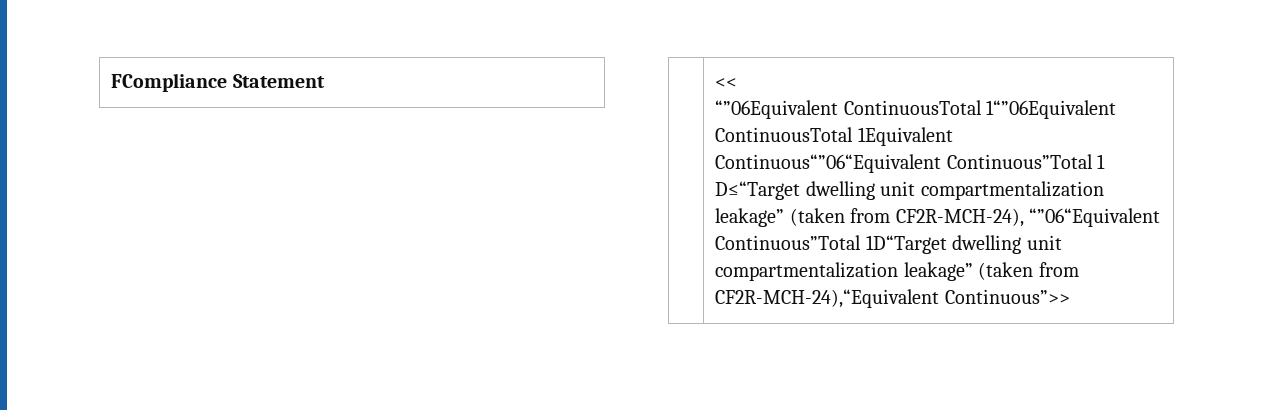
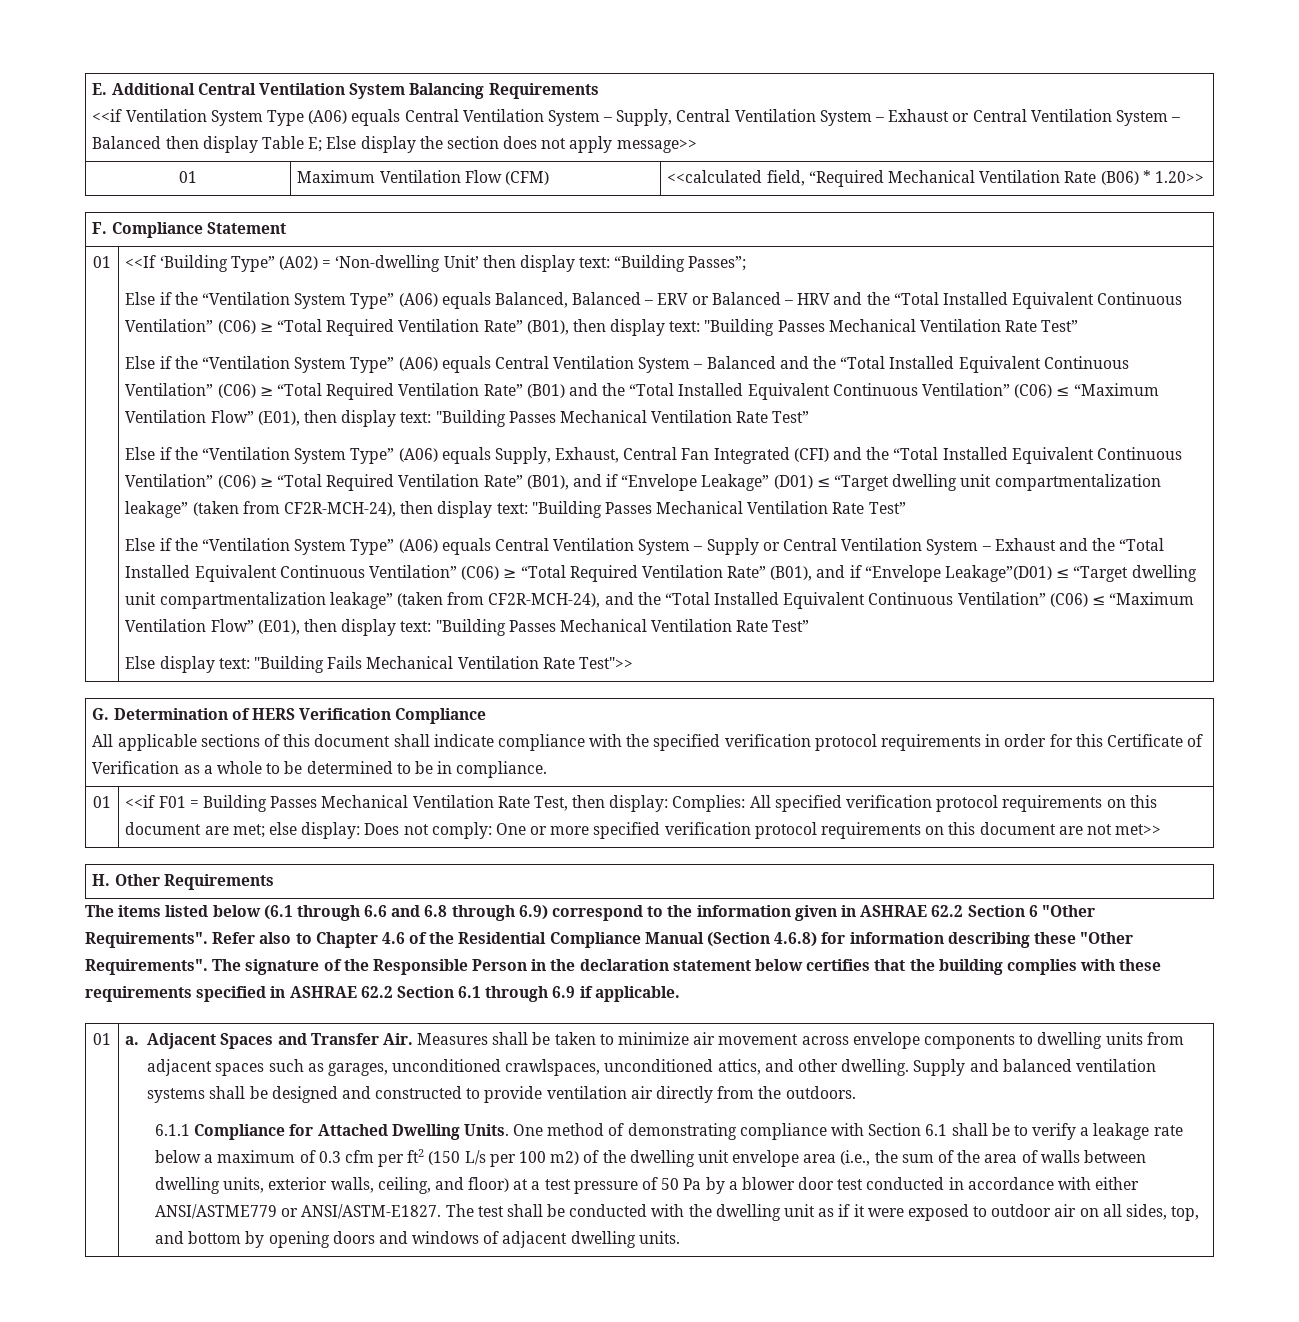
- FCompliance Statement
- | <<
- “”06Equivalent ContinuousTotal 1“”06Equivalent ContinuousTotal 1Equivalent Continuous“”06“Equivalent Continuous”Total 1 D≤“Target dwelling unit compartmentalization leakage” (taken from CF2R-MCH-24), “”06“Equivalent Continuous”Total 1D“Target dwelling unit compartmentalization leakage” (taken from CF2R-MCH-24),“Equivalent Continuous”>>
+ E. Additional Central Ventilation System Balancing Requirements
+ <<if Ventilation System Type (A06) equals Central Ventilation System – Supply, Central Ventilation System – Exhaust or Central Ventilation System – Balanced then display Table E; Else display the section does not apply message>>
+ 01 | Maximum Ventilation Flow (CFM) | <<calculated field, “Required Mechanical Ventilation Rate (B06) * 1.20>>
+ F. Compliance Statement
+ 01 | <<If ‘Building Type” (A02) = ‘Non-dwelling Unit’ then display text: “Building Passes”;
+ Else if the “Ventilation System Type” (A06) equals Balanced, Balanced – ERV or Balanced – HRV and the “Total Installed Equivalent Continuous Ventilation” (C06) ≥ “Total Required Ventilation Rate” (B01), then display text: "Building Passes Mechanical Ventilation Rate Test”
+ Else if the “Ventilation System Type” (A06) equals Central Ventilation System – Balanced and the “Total Installed Equivalent Continuous Ventilation” (C06) ≥ “Total Required Ventilation Rate” (B01) and the “Total Installed Equivalent Continuous Ventilation” (C06) ≤ “Maximum Ventilation Flow” (E01), then display text: "Building Passes Mechanical Ventilation Rate Test”
+ Else if the “Ventilation System Type” (A06) equals Supply, Exhaust, Central Fan Integrated (CFI) and the “Total Installed Equivalent Continuous Ventilation” (C06) ≥ “Total Required Ventilation Rate” (B01), and if “Envelope Leakage” (D01) ≤ “Target dwelling unit compartmentalization leakage” (taken from CF2R-MCH-24), then display text: "Building Passes Mechanical Ventilation Rate Test”
+ Else if the “Ventilation System Type” (A06) equals Central Ventilation System – Supply or Central Ventilation System – Exhaust and the “Total Installed Equivalent Continuous Ventilation” (C06) ≥ “Total Required Ventilation Rate” (B01), and if “Envelope Leakage”(D01) ≤ “Target dwelling unit compartmentalization leakage” (taken from CF2R-MCH-24), and the “Total Installed Equivalent Continuous Ventilation” (C06) ≤ “Maximum Ventilation Flow” (E01), then display text: "Building Passes Mechanical Ventilation Rate Test”
+ Else display text: "Building Fails Mechanical Ventilation Rate Test">>
+ G. Determination of HERS Verification Compliance
+ All applicable sections of this document shall indicate compliance with the specified verification protocol requirements in order for this Certificate of Verification as a whole to be determined to be in compliance.
+ 01 | <<if F01 = Building Passes Mechanical Ventilation Rate Test, then display: Complies: All specified verification protocol requirements on this document are met; else display: Does not comply: One or more specified verification protocol requirements on this document are not met>>
+ H. Other Requirements
+ The items listed below (6.1 through 6.6 and 6.8 through 6.9) correspond to the information given in ASHRAE 62.2 Section 6 "Other Requirements". Refer also to Chapter 4.6 of the Residential Compliance Manual (Section 4.6.8) for information describing these "Other Requirements". The signature of the Responsible Person in the declaration statement below certifies that the building complies with these requirements specified in ASHRAE 62.2 Section 6.1 through 6.9 if applicable.
+ 01 | a. Adjacent Spaces and Transfer Air. Measures shall be taken to minimize air movement across envelope components to dwelling units from adjacent spaces such as garages, unconditioned crawlspaces, unconditioned attics, and other dwelling. Supply and balanced ventilation systems shall be designed and constructed to provide ventilation air directly from the outdoors.
+ 6.1.1 Compliance for Attached Dwelling Units. One method of demonstrating compliance with Section 6.1 shall be to verify a leakage rate below a maximum of 0.3 cfm per ft2 (150 L/s per 100 m2) of the dwelling unit envelope area (i.e., the sum of the area of walls between dwelling units, exterior walls, ceiling, and floor) at a test pressure of 50 Pa by a blower door test conducted in accordance with either ANSI/ASTME779 or ANSI/ASTM-E1827. The test shall be conducted with the dwelling unit as if it were exposed to outdoor air on all sides, top, and bottom by opening doors and windows of adjacent dwelling units.

